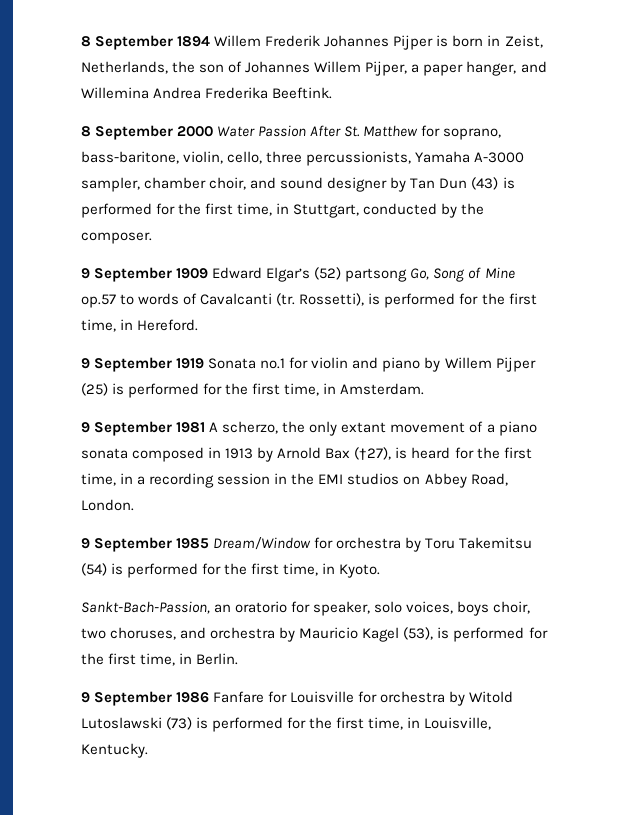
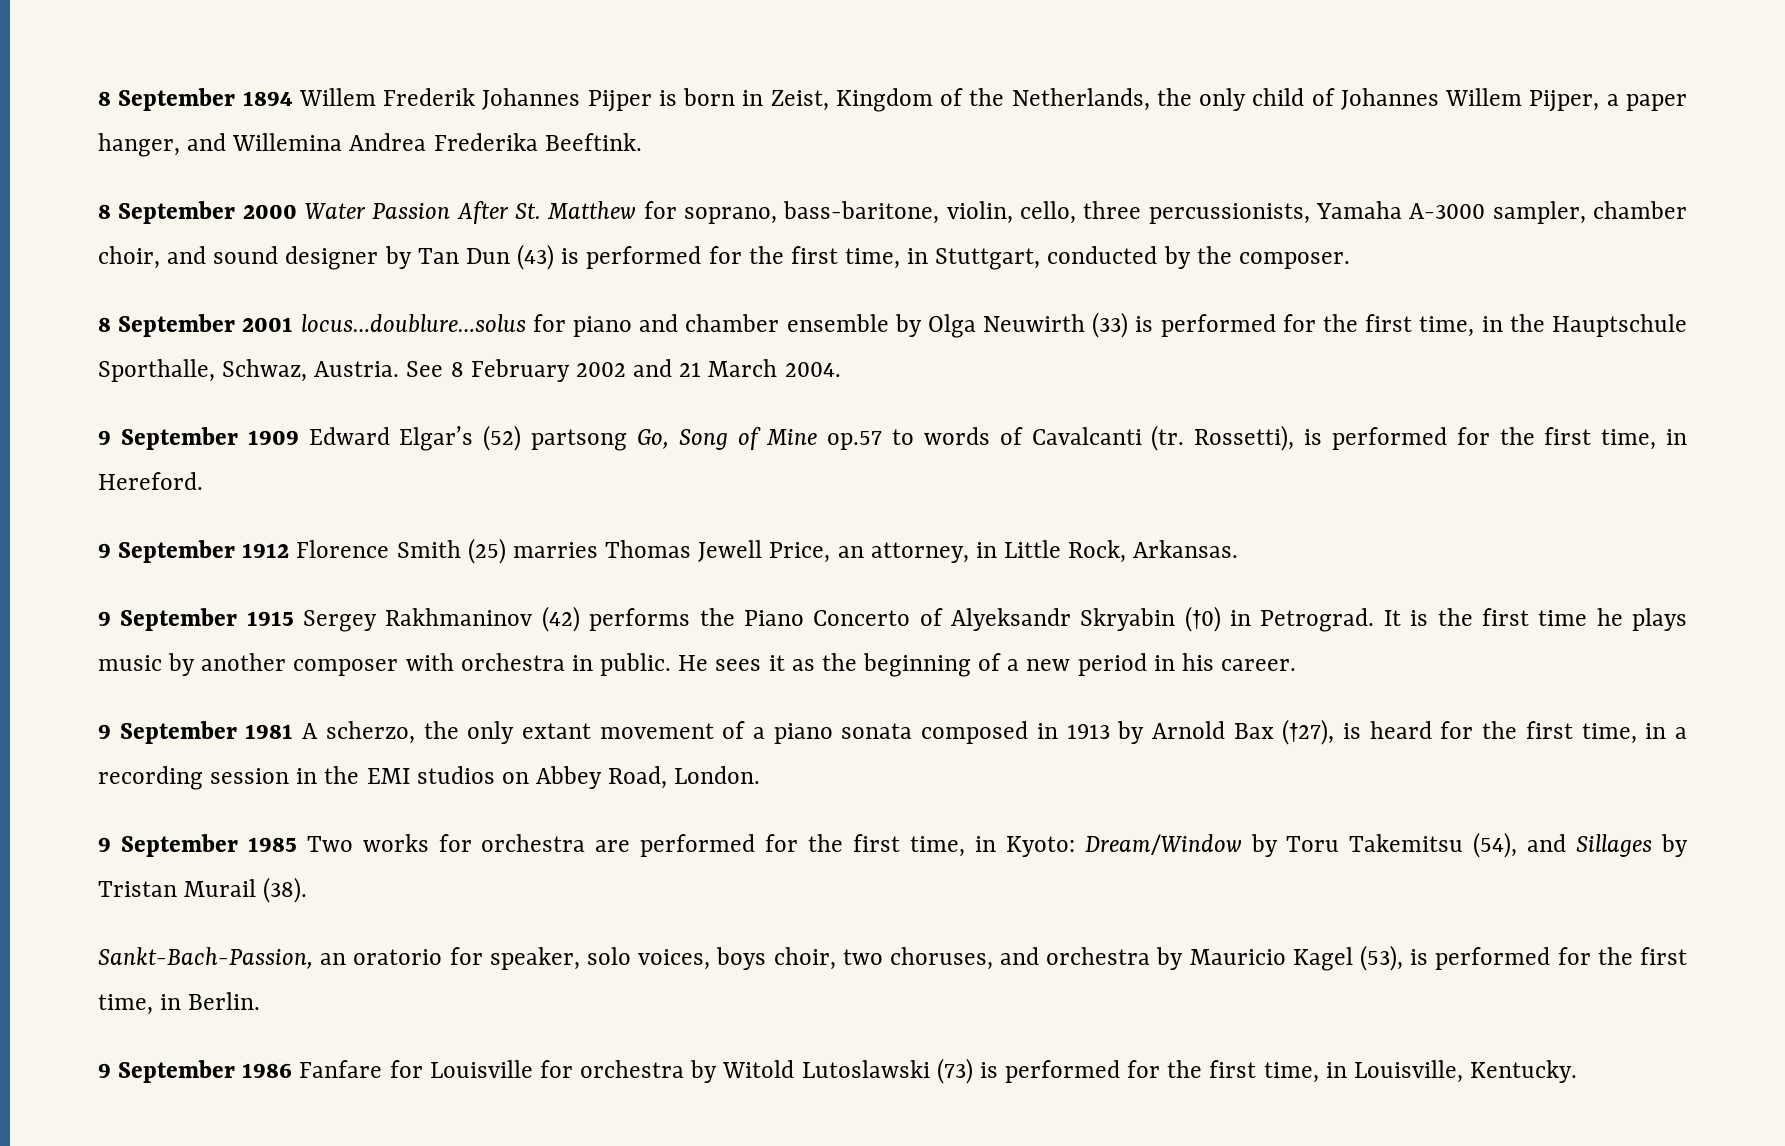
- 8 September 1894 Willem Frederik Johannes Pijper is born in Zeist, Netherlands, the son of Johannes Willem Pijper, a paper hanger, and Willemina Andrea Frederika Beeftink.
+ 8 September 1894 Willem Frederik Johannes Pijper is born in Zeist, Kingdom of the Netherlands, the only child of Johannes Willem Pijper, a paper hanger, and Willemina Andrea Frederika Beeftink.
+ 8 September 2001 locus…doublure…solus for piano and chamber ensemble by Olga Neuwirth (33) is performed for the first time, in the Hauptschule Sporthalle, Schwaz, Austria. See 8 February 2002 and 21 March 2004.
- 9 September 1919 Sonata no.1 for violin and piano by Willem Pijper (25) is performed for the first time, in Amsterdam.
+ 9 September 1912 Florence Smith (25) marries Thomas Jewell Price, an attorney, in Little Rock, Arkansas.
+ 9 September 1915 Sergey Rakhmaninov (42) performs the Piano Concerto of Alyeksandr Skryabin (†0) in Petrograd. It is the first time he plays music by another composer with orchestra in public. He sees it as the beginning of a new period in his career.
- 9 September 1985 Dream/Window for orchestra by Toru Takemitsu (54) is performed for the first time, in Kyoto.
+ 9 September 1985 Two works for orchestra are performed for the first time, in Kyoto: Dream/Window by Toru Takemitsu (54), and Sillages by Tristan Murail (38).

